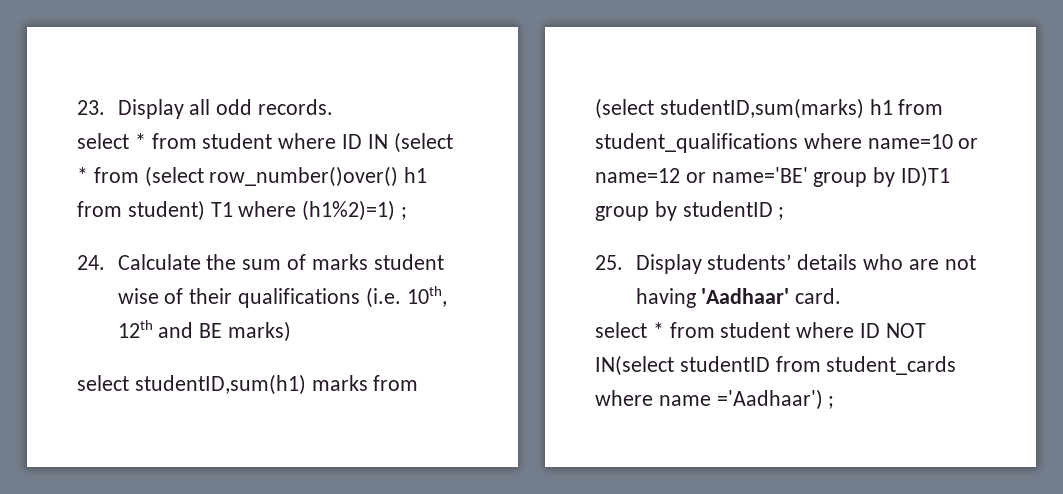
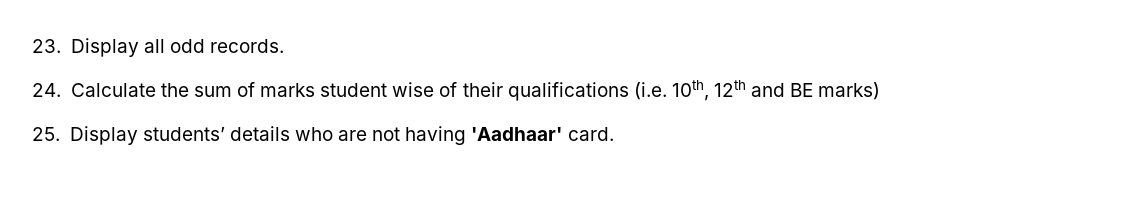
- select * from student where ID IN (select * from (select row_number()over() h1 from student) T1 where (h1%2)=1) ;
- select studentID,sum(h1) marks from (select studentID,sum(marks) h1 from student_qualifications where name=10 or name=12 or name='BE' group by ID)T1 group by studentID ;
- select * from student where ID NOT IN(select studentID from student_cards where name ='Aadhaar') ;

